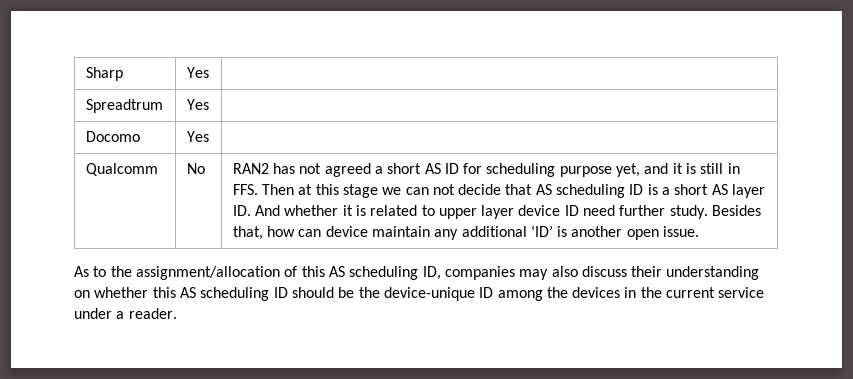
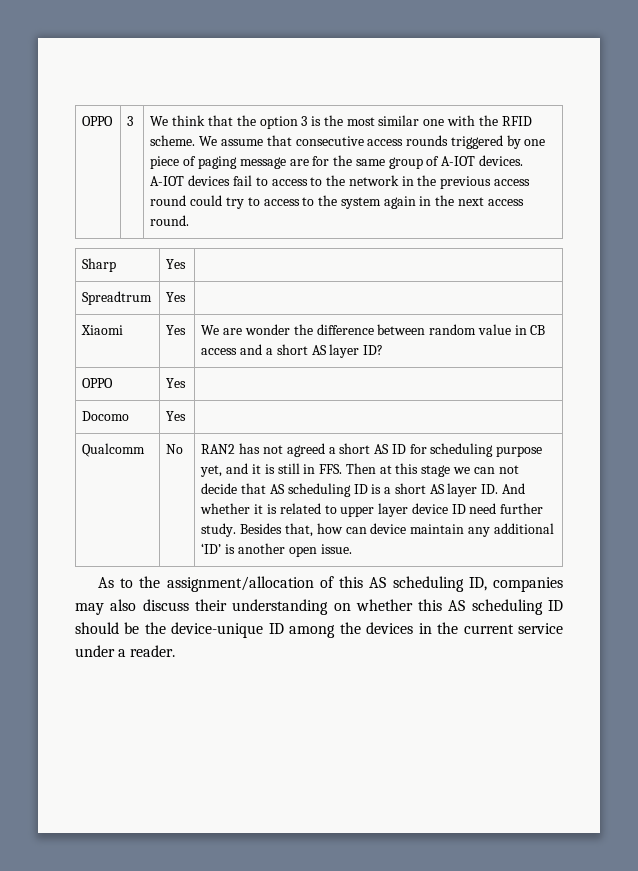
+ OPPO | 3 | We think that the option 3 is the most similar one with the RFID scheme. We assume that consecutive access rounds triggered by one piece of paging message are for the same group of A-IOT devices. A-IOT devices fail to access to the network in the previous access round could try to access to the system again in the next access round.
  Sharp | Yes |
  Spreadtrum | Yes |
+ Xiaomi | Yes | We are wonder the difference between random value in CB access and a short AS layer ID?
+ OPPO | Yes |

